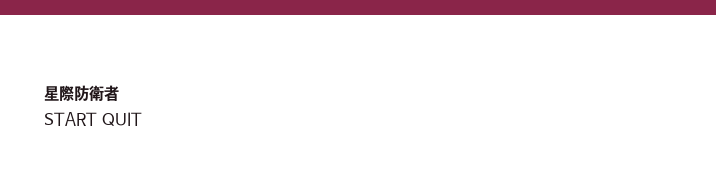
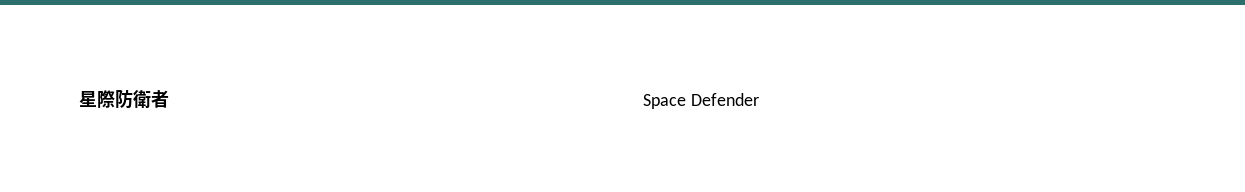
- START QUIT
+ Space Defender

